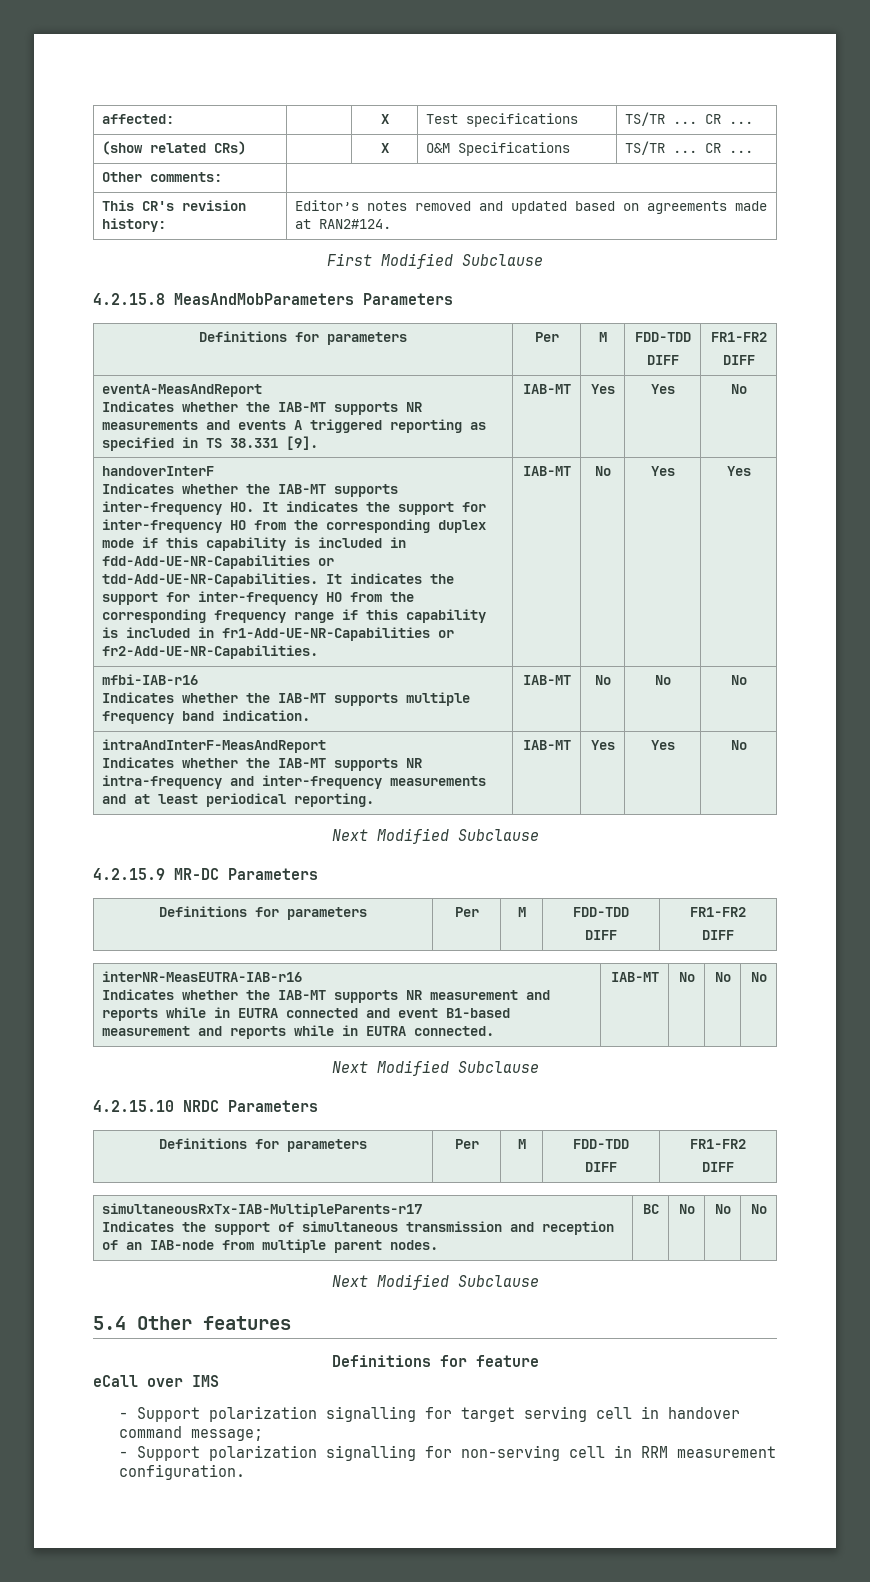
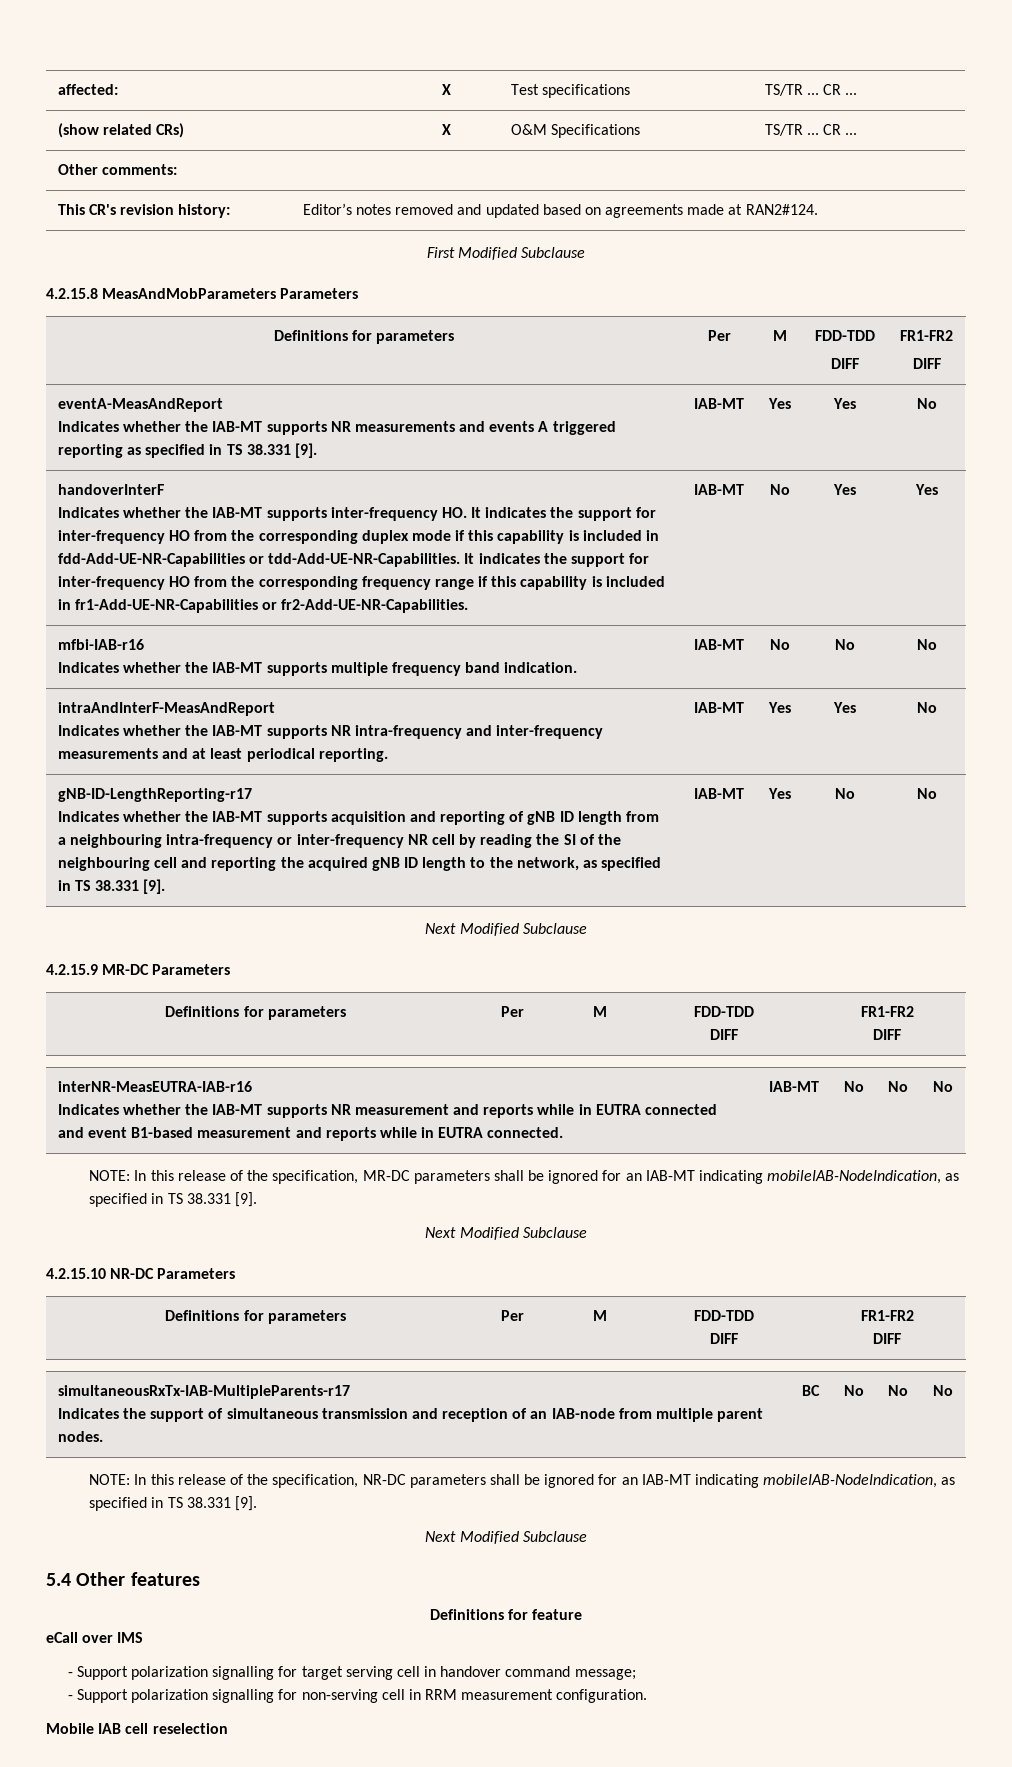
+ gNB-ID-LengthReporting-r17
+ Indicates whether the IAB-MT supports acquisition and reporting of gNB ID length from a neighbouring intra-frequency or inter-frequency NR cell by reading the SI of the neighbouring cell and reporting the acquired gNB ID length to the network, as specified in TS 38.331 [9]. | IAB-MT | Yes | No | No
+ NOTE: In this release of the specification, MR-DC parameters shall be ignored for an IAB-MT indicating mobileIAB-NodeIndication, as specified in TS 38.331 [9].
- 4.2.15.10 NRDC Parameters
+ 4.2.15.10 NR-DC Parameters
+ NOTE: In this release of the specification, NR-DC parameters shall be ignored for an IAB-MT indicating mobileIAB-NodeIndication, as specified in TS 38.331 [9].
+ Mobile IAB cell reselection

